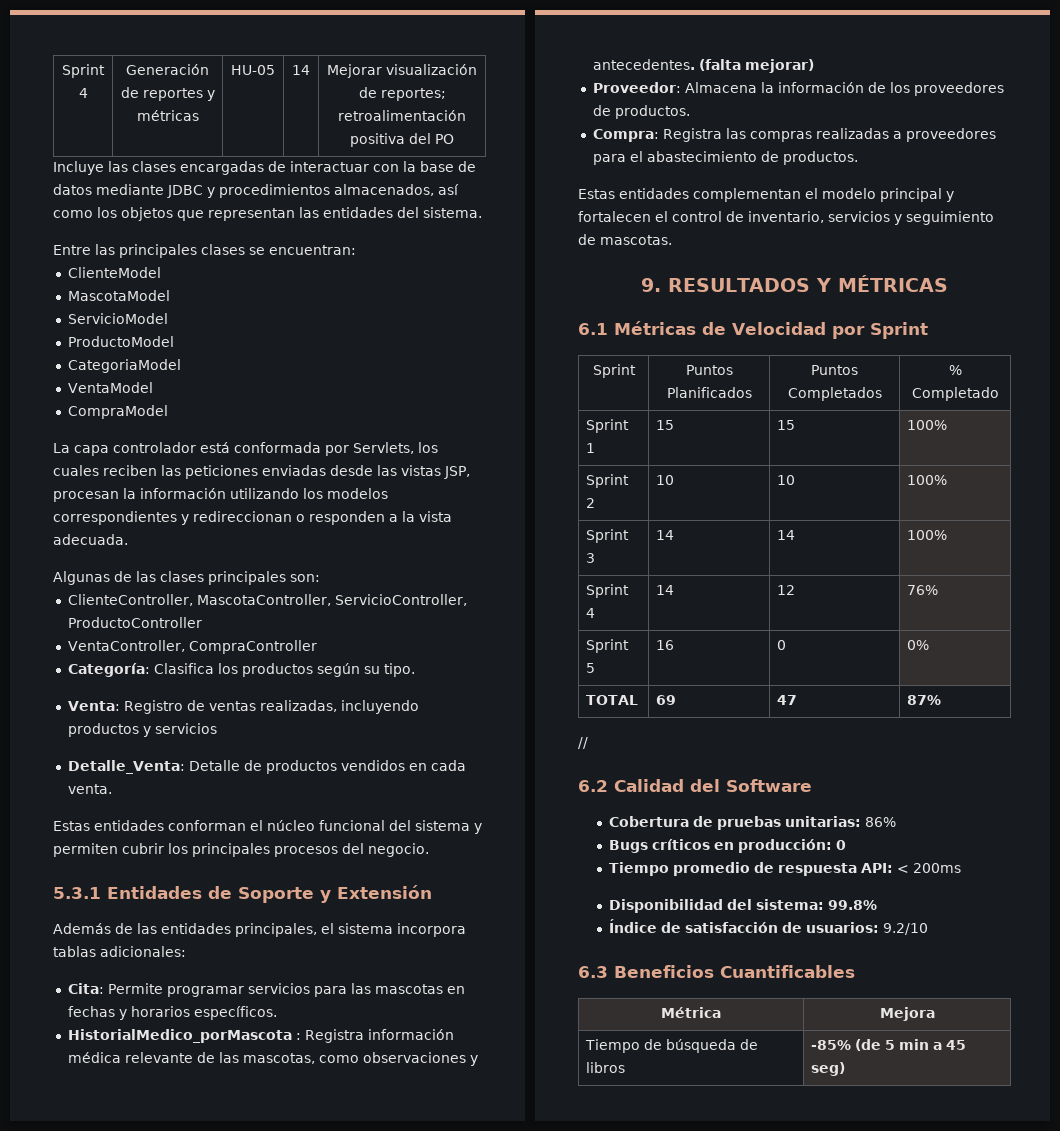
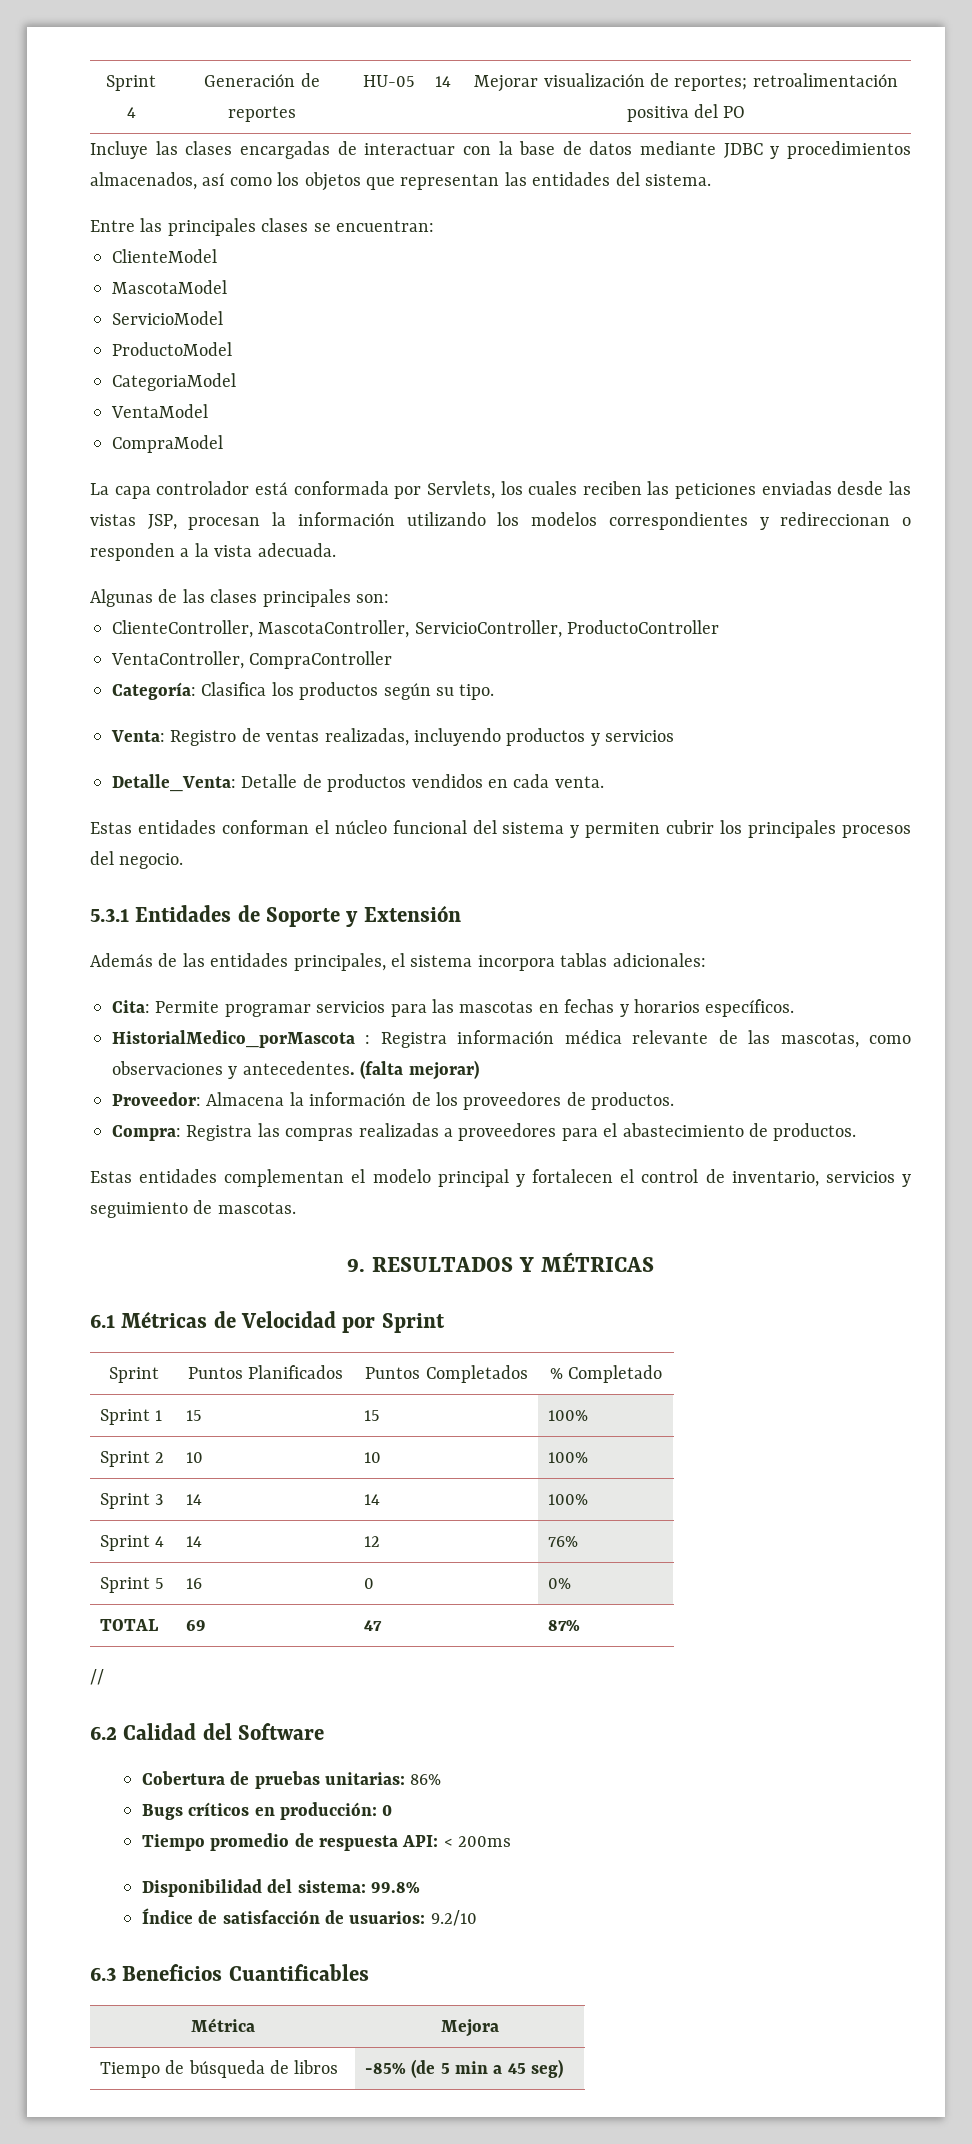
- Sprint 4 | Generación de reportes y métricas | HU-05 | 14 | Mejorar visualización de reportes; retroalimentación positiva del PO
+ Sprint 4 | Generación de reportes | HU-05 | 14 | Mejorar visualización de reportes; retroalimentación positiva del PO

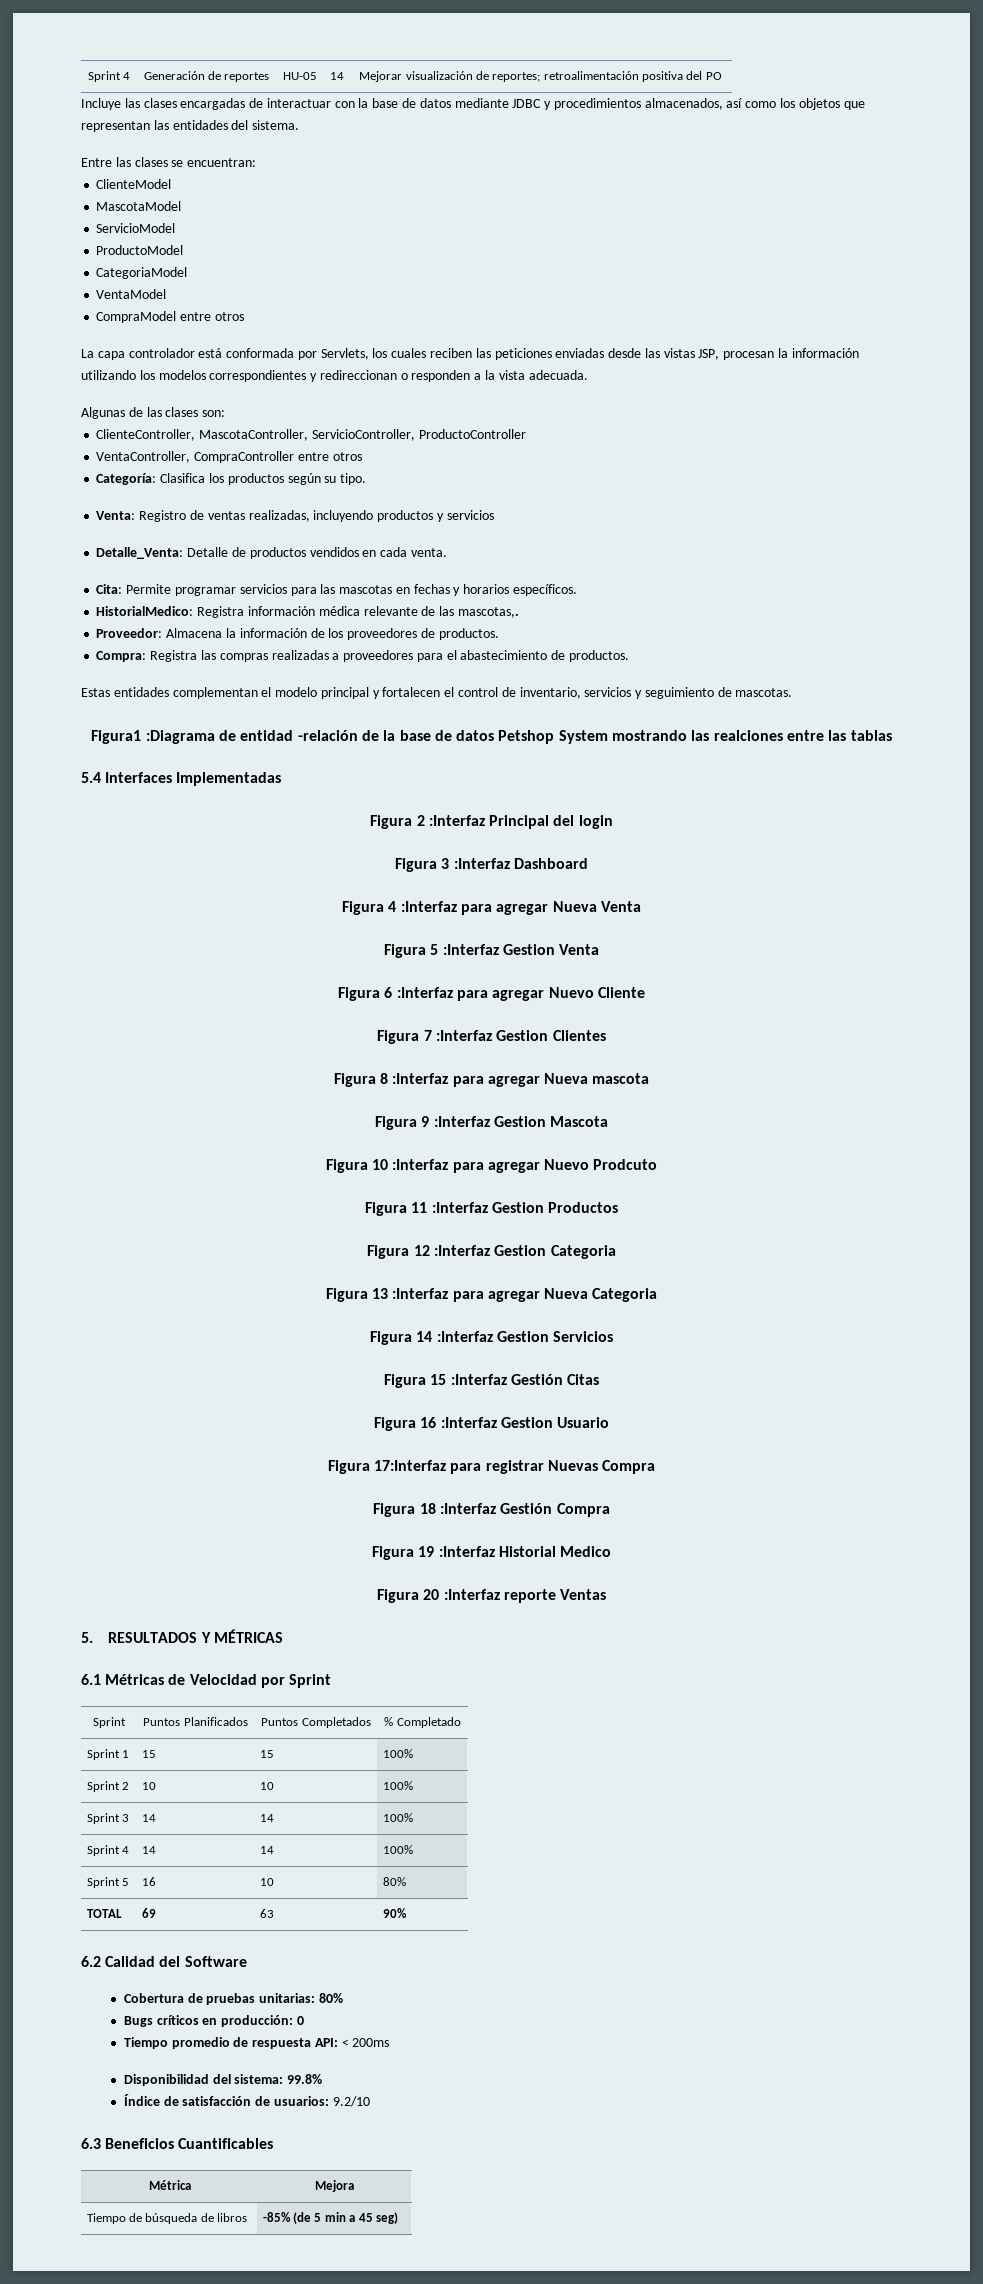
- Entre las principales clases se encuentran:
+ Entre las clases se encuentran:
- CompraModel
+ CompraModel entre otros
- Algunas de las clases principales son:
+ Algunas de las clases son:
- VentaController, CompraController
+ VentaController, CompraController entre otros
- Estas entidades conforman el núcleo funcional del sistema y permiten cubrir los principales procesos del negocio.
- 5.3.1 Entidades de Soporte y Extensión
- Además de las entidades principales, el sistema incorpora tablas adicionales:
- HistorialMedico_porMascota : Registra información médica relevante de las mascotas, como observaciones y antecedentes. (falta mejorar)
+ HistorialMedico: Registra información médica relevante de las mascotas,.
- 9. RESULTADOS Y MÉTRICAS
+ Figura1 :Diagrama de entidad -relación de la base de datos Petshop System mostrando las realciones entre las tablas
+ 5.4 Interfaces Implementadas
+ Figura 2 :Interfaz Principal del login
+ Figura 3 :Interfaz Dashboard
+ Figura 4 :Interfaz para agregar Nueva Venta
+ Figura 5 :Interfaz Gestion Venta
+ Figura 6 :Interfaz para agregar Nuevo Cliente
+ Figura 7 :Interfaz Gestion Clientes
+ Figura 8 :Interfaz para agregar Nueva mascota
+ Figura 9 :Interfaz Gestion Mascota
+ Figura 10 :Interfaz para agregar Nuevo Prodcuto
+ Figura 11 :Interfaz Gestion Productos
+ Figura 12 :Interfaz Gestion Categoria
+ Figura 13 :Interfaz para agregar Nueva Categoria
+ Figura 14 :Interfaz Gestion Servicios
+ Figura 15 :Interfaz Gestión Citas
+ Figura 16 :Interfaz Gestion Usuario
+ Figura 17:Interfaz para registrar Nuevas Compra
+ Figura 18 :Interfaz Gestión Compra
+ Figura 19 :Interfaz Historial Medico
+ Figura 20 :Interfaz reporte Ventas
+ 5. RESULTADOS Y MÉTRICAS
- Sprint 4 | 14 | 12 | 76%
+ Sprint 4 | 14 | 14 | 100%
- Sprint 5 | 16 | 0 | 0%
+ Sprint 5 | 16 | 10 | 80%
- TOTAL | 69 | 47 | 87%
- //
+ TOTAL | 69 | 63 | 90%
- Cobertura de pruebas unitarias: 86%
+ Cobertura de pruebas unitarias: 80%

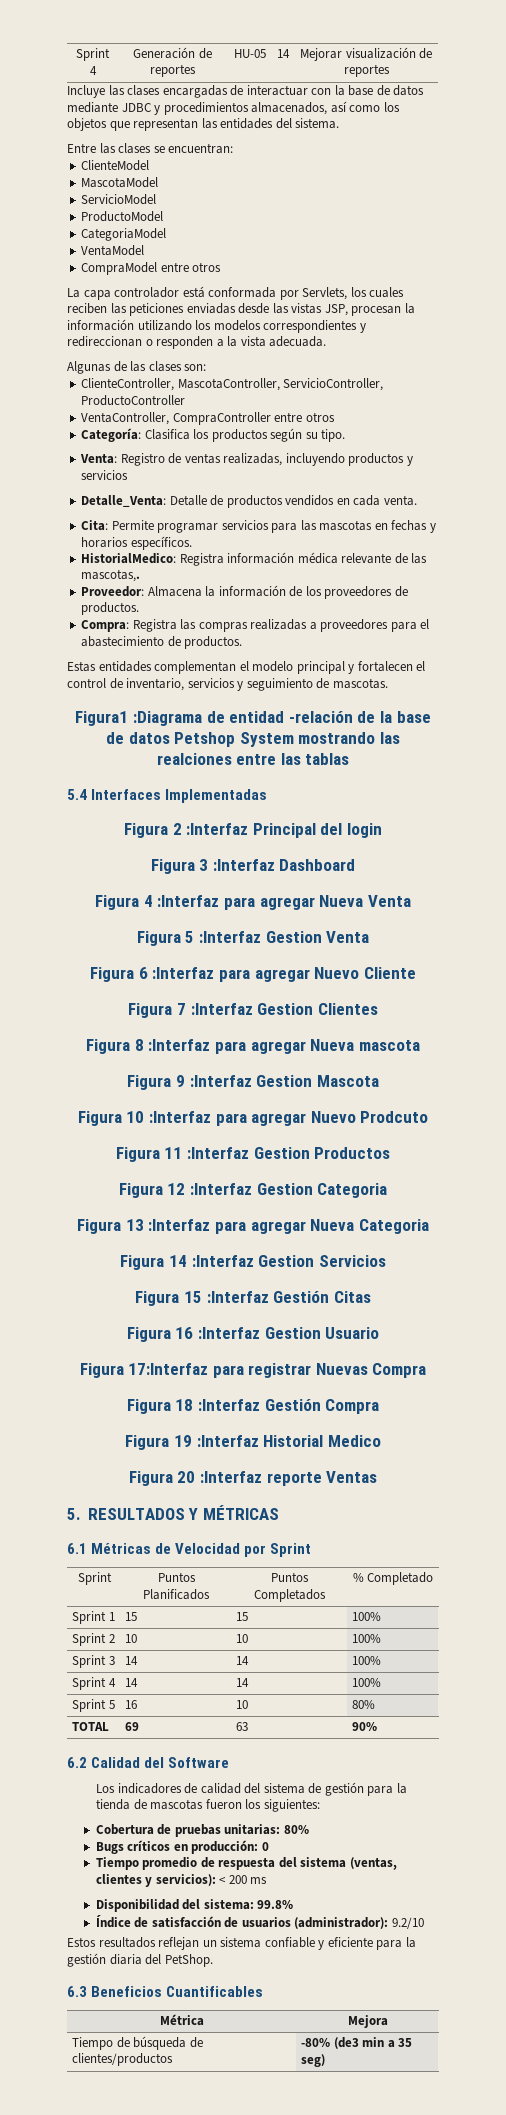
- Sprint 4 | Generación de reportes | HU-05 | 14 | Mejorar visualización de reportes; retroalimentación positiva del PO
+ Sprint 4 | Generación de reportes | HU-05 | 14 | Mejorar visualización de reportes
+ Los indicadores de calidad del sistema de gestión para la tienda de mascotas fueron los siguientes:
- Tiempo promedio de respuesta API: < 200ms
+ Tiempo promedio de respuesta del sistema (ventas, clientes y servicios): < 200 ms
- Índice de satisfacción de usuarios: 9.2/10
+ Índice de satisfacción de usuarios (administrador): 9.2/10
+ Estos resultados reflejan un sistema confiable y eficiente para la gestión diaria del PetShop.
- Tiempo de búsqueda de libros | -85% (de 5 min a 45 seg)
+ Tiempo de búsqueda de clientes/productos | -80% (de3 min a 35 seg)

